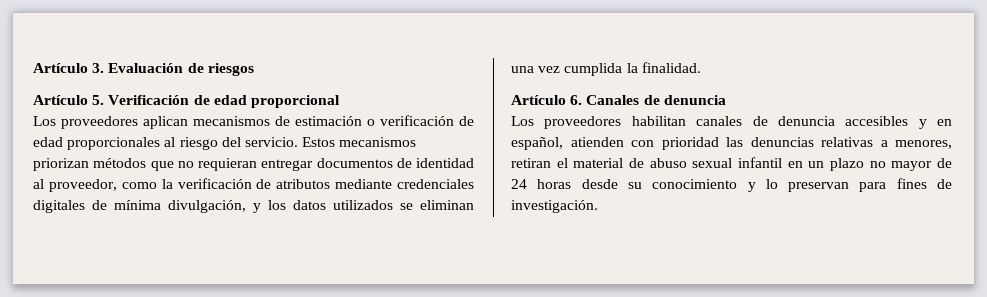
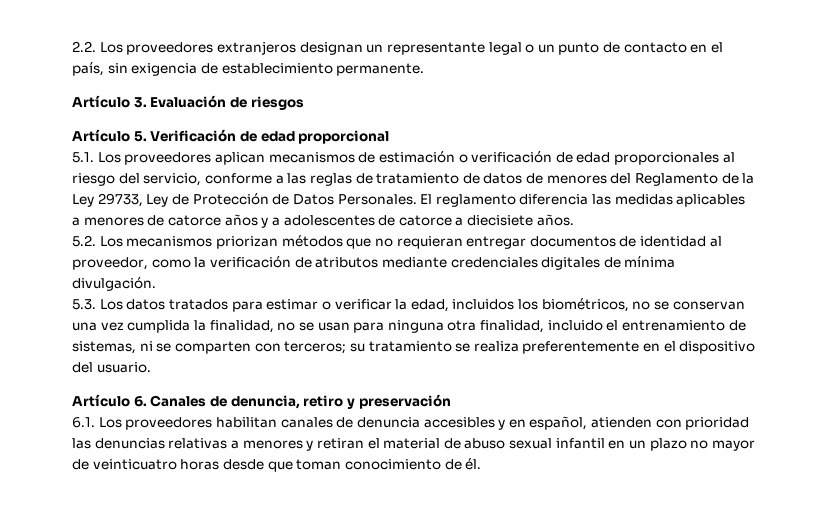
+ 2.2. Los proveedores extranjeros designan un representante legal o un punto de contacto en el país, sin exigencia de establecimiento permanente.
- Los proveedores aplican mecanismos de estimación o verificación de edad proporcionales al riesgo del servicio. Estos mecanismos priorizan métodos que no requieran entregar documentos de identidad al proveedor, como la verificación de atributos mediante credenciales digitales de mínima divulgación, y los datos utilizados se eliminan una vez cumplida la finalidad.
+ 5.1. Los proveedores aplican mecanismos de estimación o verificación de edad proporcionales al riesgo del servicio, conforme a las reglas de tratamiento de datos de menores del Reglamento de la Ley 29733, Ley de Protección de Datos Personales. El reglamento diferencia las medidas aplicables a menores de catorce años y a adolescentes de catorce a diecisiete años.
+ 5.2. Los mecanismos priorizan métodos que no requieran entregar documentos de identidad al proveedor, como la verificación de atributos mediante credenciales digitales de mínima divulgación.
+ 5.3. Los datos tratados para estimar o verificar la edad, incluidos los biométricos, no se conservan una vez cumplida la finalidad, no se usan para ninguna otra finalidad, incluido el entrenamiento de sistemas, ni se comparten con terceros; su tratamiento se realiza preferentemente en el dispositivo del usuario.
- Artículo 6. Canales de denuncia
- Los proveedores habilitan canales de denuncia accesibles y en español, atienden con prioridad las denuncias relativas a menores, retiran el material de abuso sexual infantil en un plazo no mayor de 24 horas desde su conocimiento y lo preservan para fines de investigación.
+ Artículo 6. Canales de denuncia, retiro y preservación
+ 6.1. Los proveedores habilitan canales de denuncia accesibles y en español, atienden con prioridad las denuncias relativas a menores y retiran el material de abuso sexual infantil en un plazo no mayor de veinticuatro horas desde que toman conocimiento de él.

